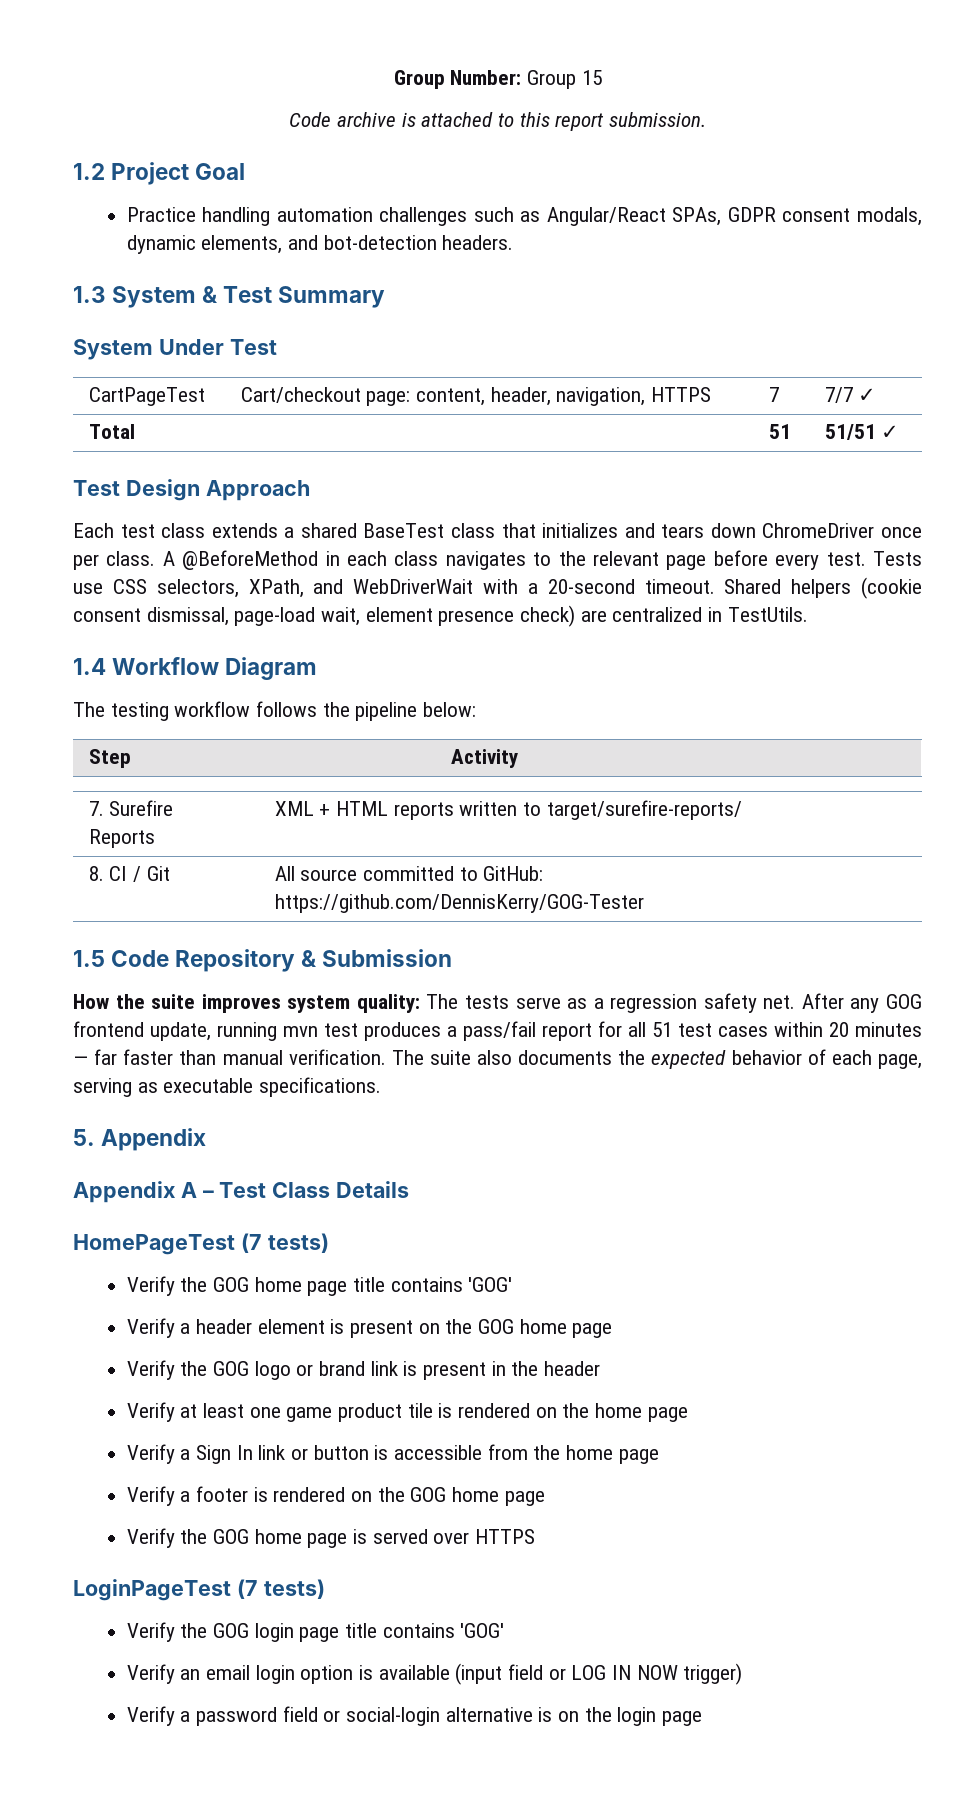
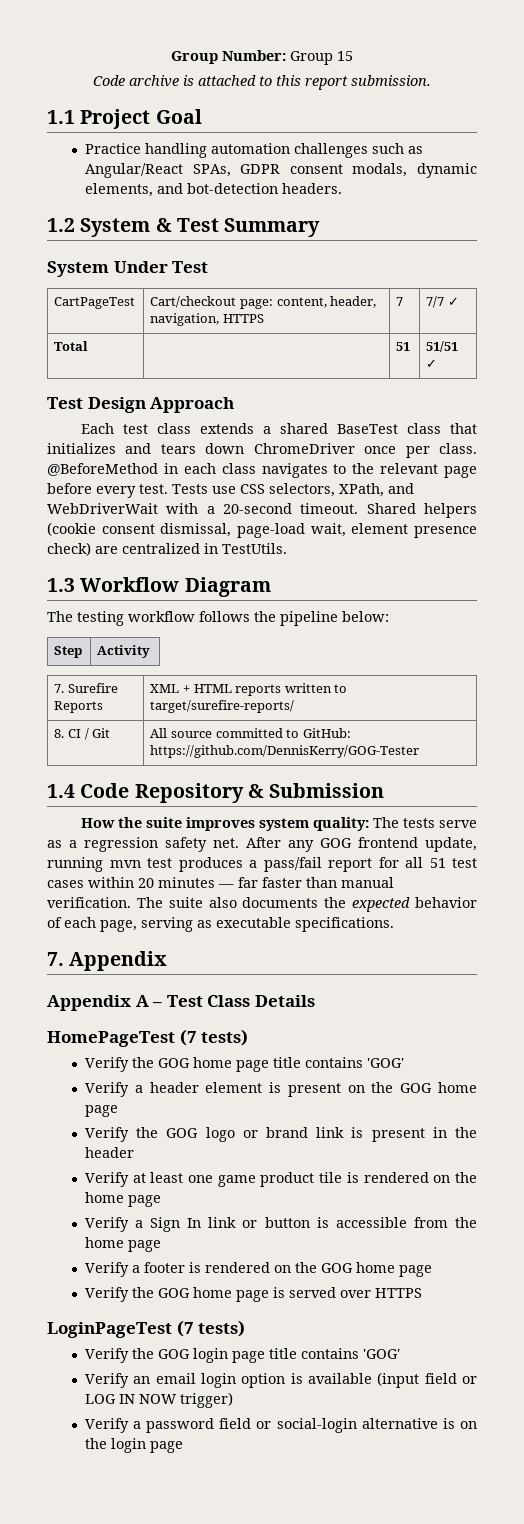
- 1.2 Project Goal
+ 1.1 Project Goal
- 1.3 System & Test Summary
+ 1.2 System & Test Summary
- A @BeforeMethod in each class navigates to the relevant page before every test.
+ @BeforeMethod in each class navigates to the relevant page before every test.
- 1.4 Workflow Diagram
+ 1.3 Workflow Diagram
- 1.5 Code Repository & Submission
+ 1.4 Code Repository & Submission
- 5. Appendix
+ 7. Appendix

